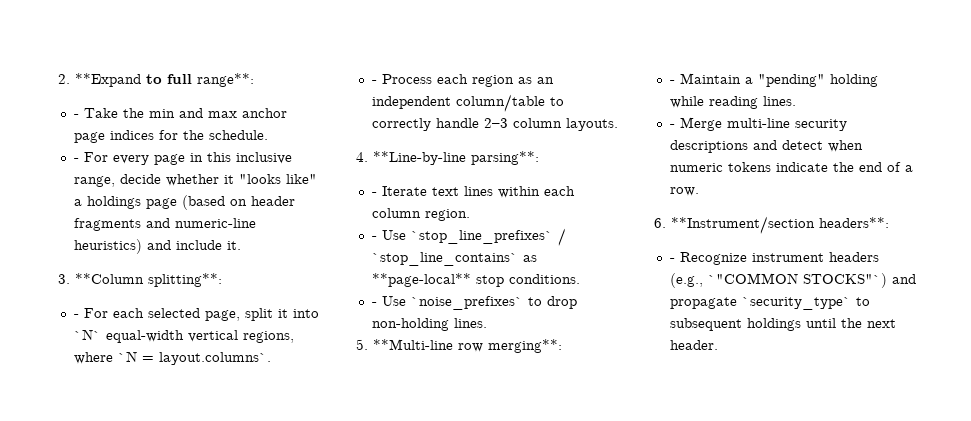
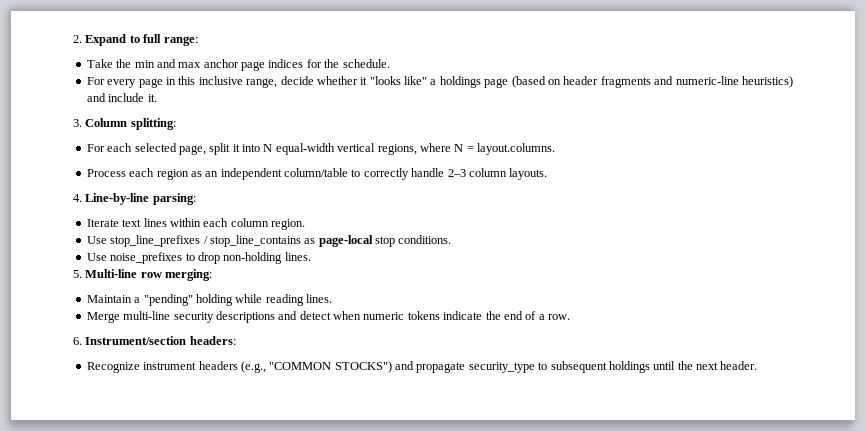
- 2. **Expand to full range**:
- - Take the min and max anchor page indices for the schedule.
+ 2. Expand to full range:
+ Take the min and max anchor page indices for the schedule.
- - For every page in this inclusive range, decide whether it "looks like" a holdings page (based on header fragments and numeric-line heuristics) and include it.
+ For every page in this inclusive range, decide whether it "looks like" a holdings page (based on header fragments and numeric-line heuristics) and include it.
- 3. **Column splitting**:
- - For each selected page, split it into `N` equal-width vertical regions, where `N = layout.columns`.
- - Process each region as an independent column/table to correctly handle 2–3 column layouts.
+ 3. Column splitting:
+ For each selected page, split it into N equal-width vertical regions, where N = layout.columns.
+ Process each region as an independent column/table to correctly handle 2–3 column layouts.
- 4. **Line-by-line parsing**:
- - Iterate text lines within each column region.
+ 4. Line-by-line parsing:
+ Iterate text lines within each column region.
- - Use `stop_line_prefixes` / `stop_line_contains` as **page-local** stop conditions.
+ Use stop_line_prefixes / stop_line_contains as page-local stop conditions.
- - Use `noise_prefixes` to drop non-holding lines.
+ Use noise_prefixes to drop non-holding lines.
- 5. **Multi-line row merging**:
- - Maintain a "pending" holding while reading lines.
+ 5. Multi-line row merging:
+ Maintain a "pending" holding while reading lines.
- - Merge multi-line security descriptions and detect when numeric tokens indicate the end of a row.
+ Merge multi-line security descriptions and detect when numeric tokens indicate the end of a row.
- 6. **Instrument/section headers**:
- - Recognize instrument headers (e.g., `"COMMON STOCKS"`) and propagate `security_type` to subsequent holdings until the next header.
+ 6. Instrument/section headers:
+ Recognize instrument headers (e.g., "COMMON STOCKS") and propagate security_type to subsequent holdings until the next header.

